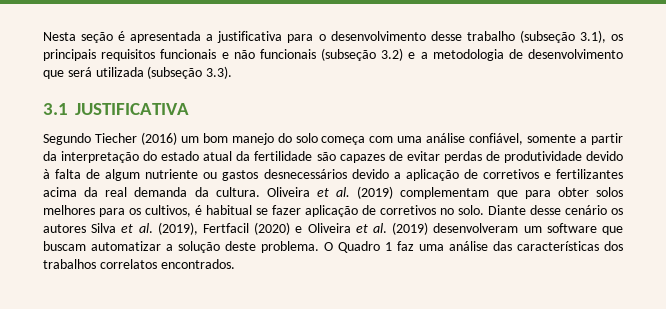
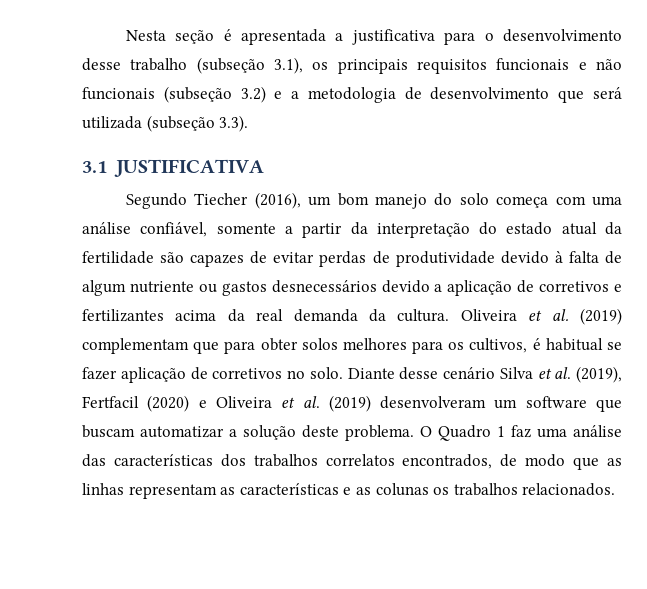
- Segundo Tiecher (2016) um bom manejo do solo começa com uma análise confiável, somente a partir da interpretação do estado atual da fertilidade são capazes de evitar perdas de produtividade devido à falta de algum nutriente ou gastos desnecessários devido a aplicação de corretivos e fertilizantes acima da real demanda da cultura.
+ Segundo Tiecher (2016), um bom manejo do solo começa com uma análise confiável, somente a partir da interpretação do estado atual da fertilidade são capazes de evitar perdas de produtividade devido à falta de algum nutriente ou gastos desnecessários devido a aplicação de corretivos e fertilizantes acima da real demanda da cultura.
- Diante desse cenário os autores Silva et al. (2019), Fertfacil (2020) e Oliveira et al. (2019) desenvolveram um software que buscam automatizar a solução deste problema.
+ Diante desse cenário Silva et al. (2019), Fertfacil (2020) e Oliveira et al. (2019) desenvolveram um software que buscam automatizar a solução deste problema.
- O Quadro 1 faz uma análise das características dos trabalhos correlatos encontrados.
+ O Quadro 1 faz uma análise das características dos trabalhos correlatos encontrados, de modo que as linhas representam as características e as colunas os trabalhos relacionados.

